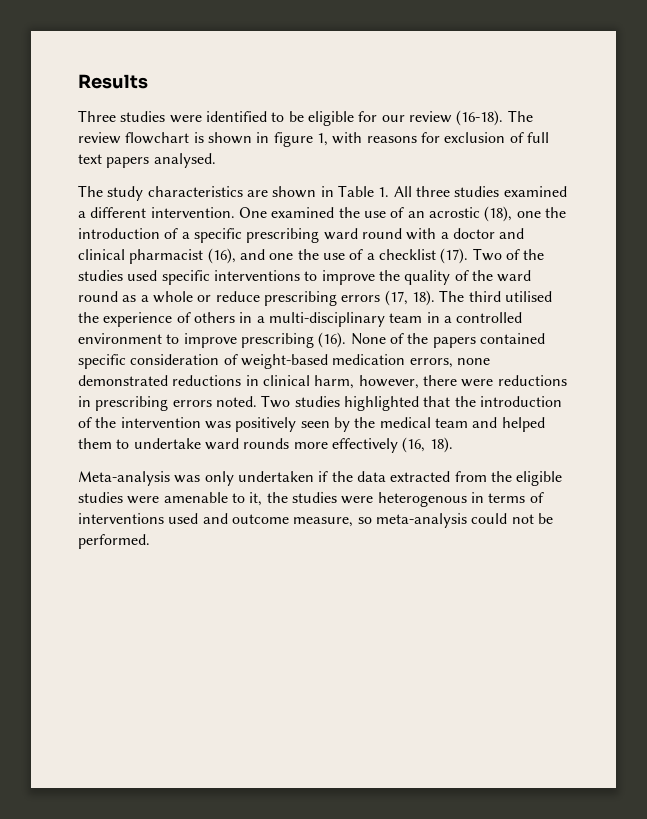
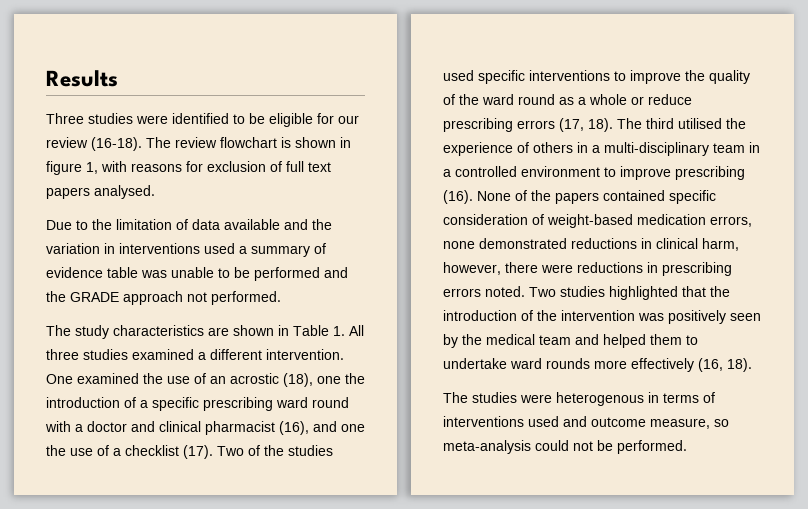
+ Due to the limitation of data available and the variation in interventions used a summary of evidence table was unable to be performed and the GRADE approach not performed.
- Meta-analysis was only undertaken if the data extracted from the eligible studies were amenable to it, the studies were heterogenous in terms of interventions used and outcome measure, so meta-analysis could not be performed.
+ The studies were heterogenous in terms of interventions used and outcome measure, so meta-analysis could not be performed.

